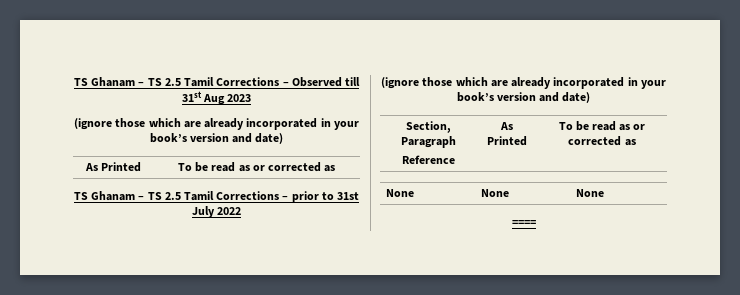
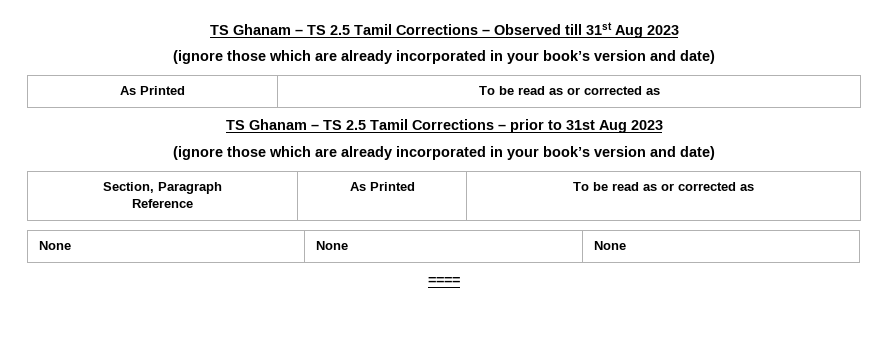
- TS Ghanam – TS 2.5 Tamil Corrections – prior to 31st July 2022
+ TS Ghanam – TS 2.5 Tamil Corrections – prior to 31st Aug 2023

